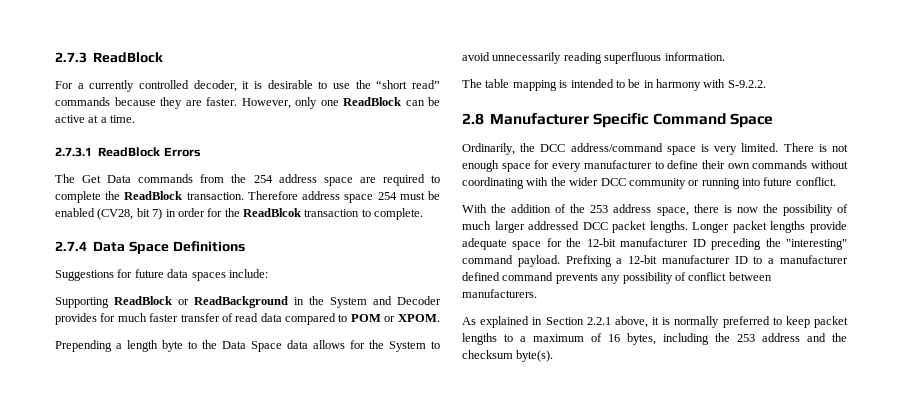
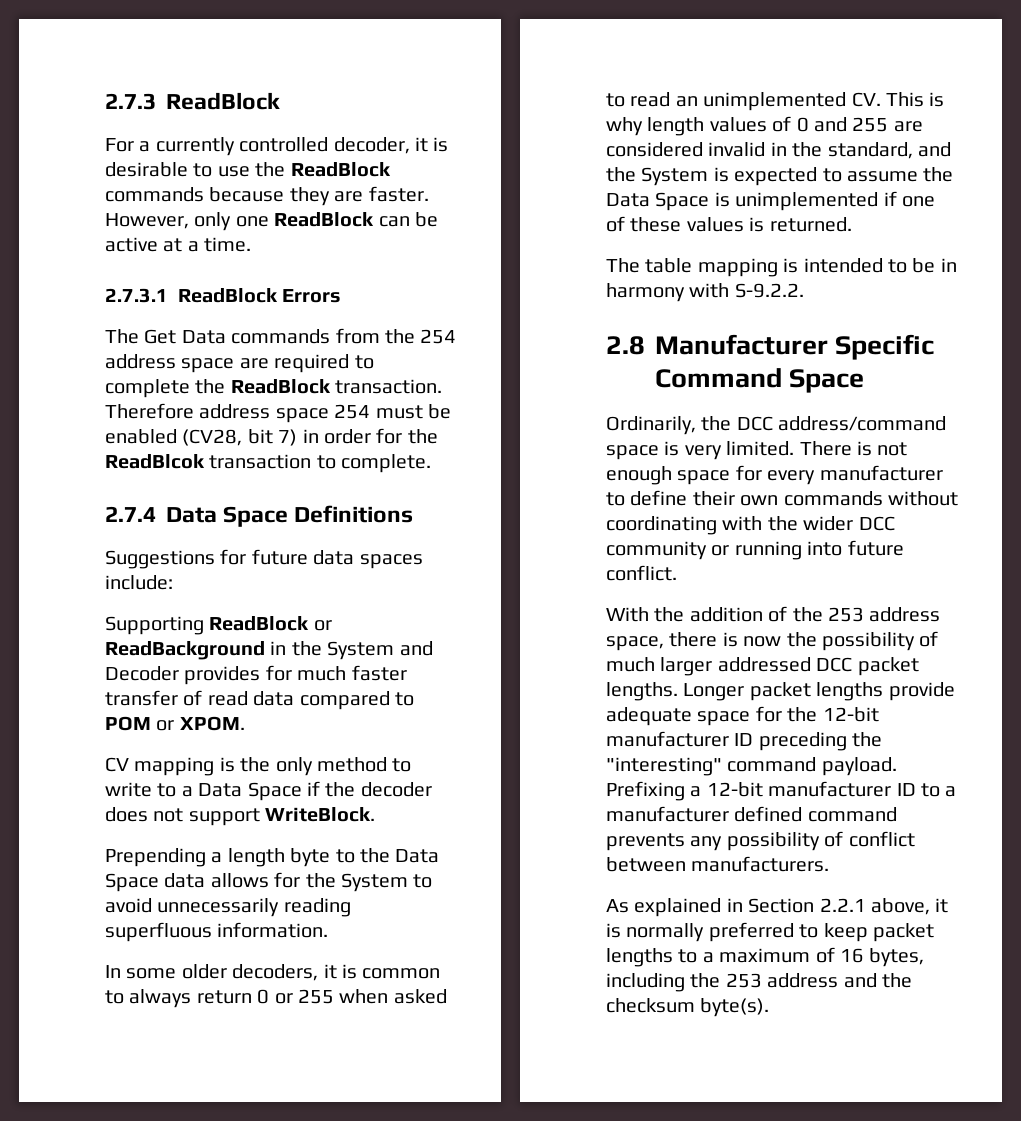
- For a currently controlled decoder, it is desirable to use the “short read” commands because they are faster.
+ For a currently controlled decoder, it is desirable to use the ReadBlock commands because they are faster.
+ CV mapping is the only method to write to a Data Space if the decoder does not support WriteBlock.
+ In some older decoders, it is common to always return 0 or 255 when asked to read an unimplemented CV. This is why length values of 0 and 255 are considered invalid in the standard, and the System is expected to assume the Data Space is unimplemented if one of these values is returned.

